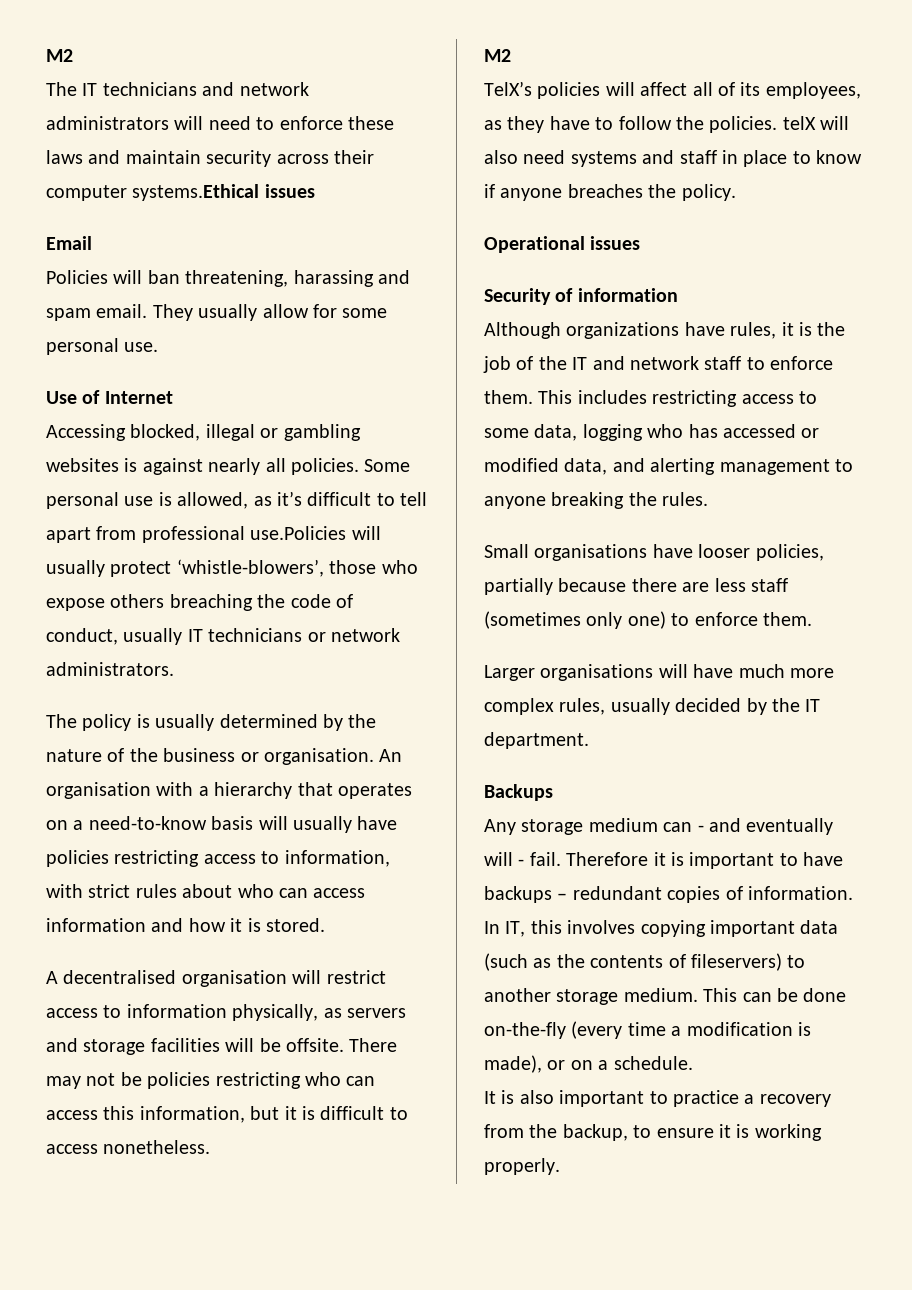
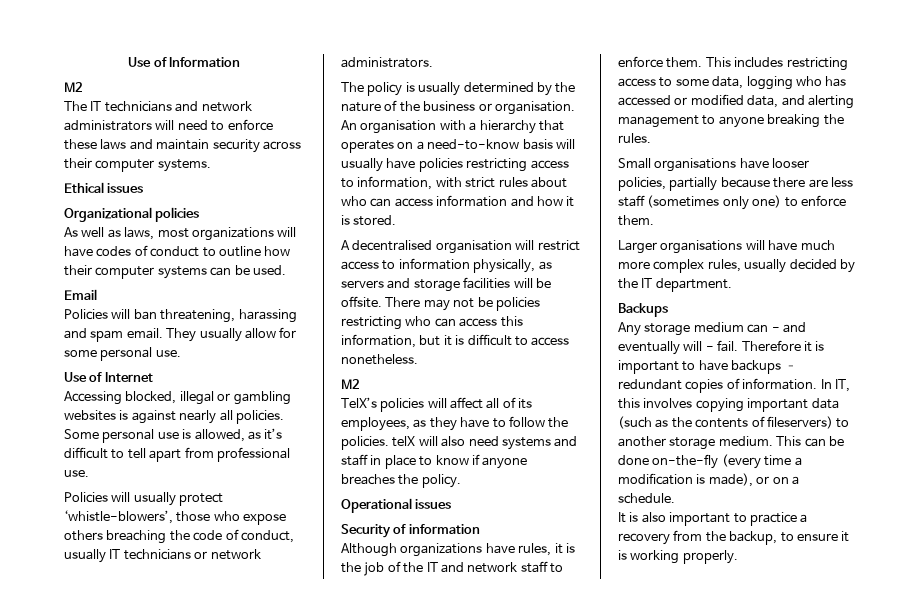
+ Use of Information
- The IT technicians and network administrators will need to enforce these laws and maintain security across their computer systems.Ethical issues
+ The IT technicians and network administrators will need to enforce these laws and maintain security across their computer systems.
+ Ethical issues
+ Organizational policies
+ As well as laws, most organizations will have codes of conduct to outline how their computer systems can be used.
- Some personal use is allowed, as it’s difficult to tell apart from professional use.Policies will usually protect ‘whistle-blowers’, those who expose others breaching the code of conduct, usually IT technicians or network administrators.
+ Some personal use is allowed, as it’s difficult to tell apart from professional use.
+ Policies will usually protect ‘whistle-blowers’, those who expose others breaching the code of conduct, usually IT technicians or network administrators.

